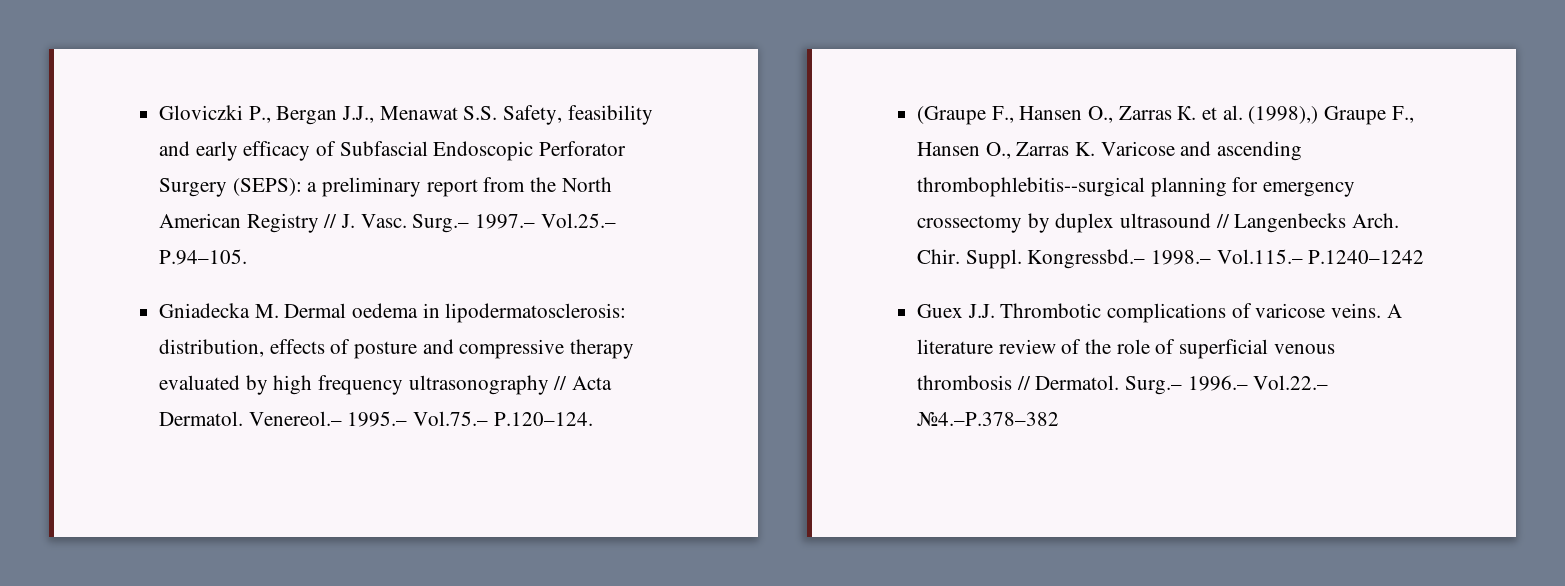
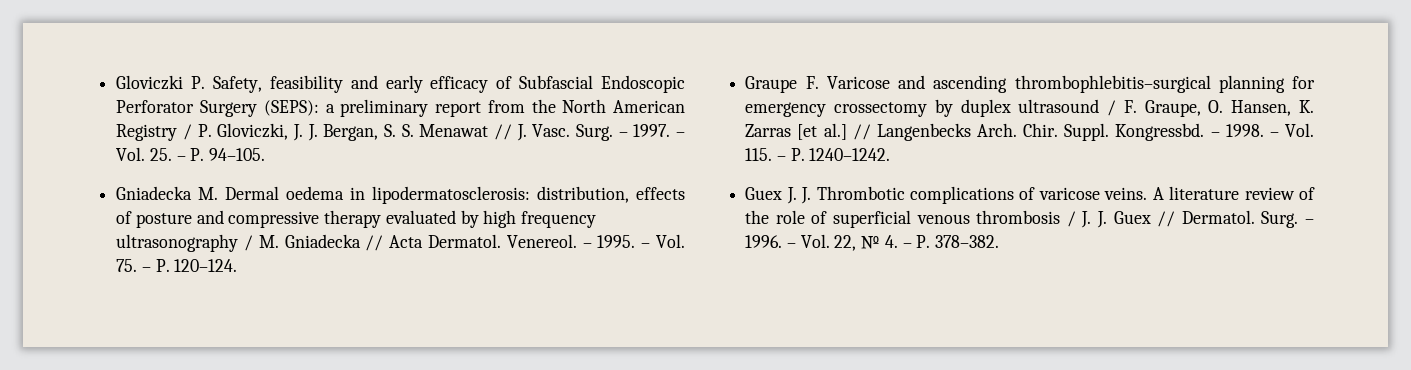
- Gloviczki P., Bergan J.J., Menawat S.S. Safety, feasibility and early efficacy of Subfascial Endoscopic Perforator Surgery (SEPS): a preliminary report from the North American Registry // J. Vasc. Surg.– 1997.– Vol.25.– P.94–105.
+ Gloviczki P. Safety, feasibility and early efficacy of Subfascial Endoscopic Perforator Surgery (SEPS): a preliminary report from the North American Registry / P. Gloviczki, J. J. Bergan, S. S. Menawat // J. Vasc. Surg. – 1997. – Vol. 25. – P. 94–105.
- Gniadecka M. Dermal oedema in lipodermatosclerosis: distribution, effects of posture and compressive therapy evaluated by high frequency ultrasonography // Acta Dermatol. Venereol.– 1995.– Vol.75.– P.120–124.
- (Graupe F., Hansen О., Zarras К. et al. (1998),) Graupe F., Hansen O., Zarras K. Varicose and ascending thrombophlebitis--surgical planning for emergency crossectomy by duplex ultrasound // Langenbecks Arch.
+ Gniadecka M. Dermal oedema in lipodermatosclerosis: distribution, effects of posture and compressive therapy evaluated by high frequency ultrasonography / M. Gniadecka // Acta Dermatol. Venereol. – 1995. – Vol. 75. – P. 120–124.
+ Graupe F. Varicose and ascending thrombophlebitis–surgical planning for emergency crossectomy by duplex ultrasound / F. Graupe, O. Hansen, K. Zarras [et al.] // Langenbecks Arch.
- Kongressbd.– 1998.– Vol.115.– P.1240–1242
- Guex J.J. Thrombotic complications of varicose veins.
+ Kongressbd. – 1998. – Vol. 115. – P. 1240–1242.
+ Guex J. J. Thrombotic complications of varicose veins.
- A literature review of the role of superficial venous thrombosis // Dermatol. Surg.– 1996.– Vol.22.– №4.–P.378–382
+ A literature review of the role of superficial venous thrombosis / J. J. Guex // Dermatol. Surg. – 1996. – Vol. 22, № 4. – P. 378–382.

